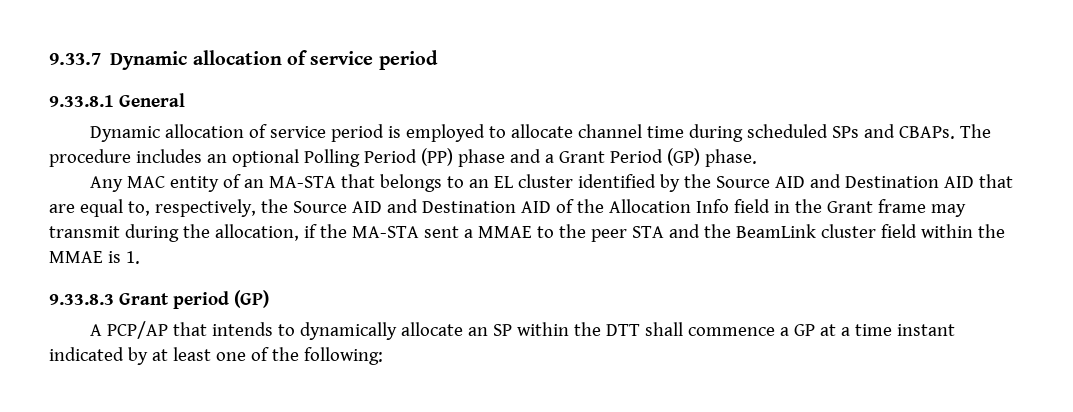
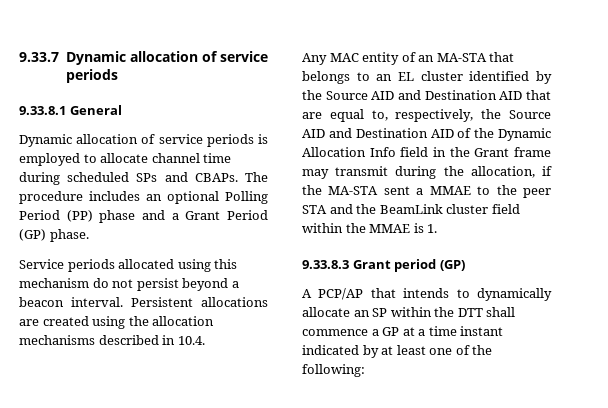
- 9.33.7 Dynamic allocation of service period
+ 9.33.7 Dynamic allocation of service periods
- Dynamic allocation of service period is employed to allocate channel time during scheduled SPs and CBAPs.
+ Dynamic allocation of service periods is employed to allocate channel time during scheduled SPs and CBAPs.
+ Service periods allocated using this mechanism do not persist beyond a beacon interval. Persistent allocations are created using the allocation mechanisms described in 10.4.
- Any MAC entity of an MA-STA that belongs to an EL cluster identified by the Source AID and Destination AID that are equal to, respectively, the Source AID and Destination AID of the Allocation Info field in the Grant frame may transmit during the allocation, if the MA-STA sent a MMAE to the peer STA and the BeamLink cluster field within the MMAE is 1.
+ Any MAC entity of an MA-STA that belongs to an EL cluster identified by the Source AID and Destination AID that are equal to, respectively, the Source AID and Destination AID of the Dynamic Allocation Info field in the Grant frame may transmit during the allocation, if the MA-STA sent a MMAE to the peer STA and the BeamLink cluster field within the MMAE is 1.

